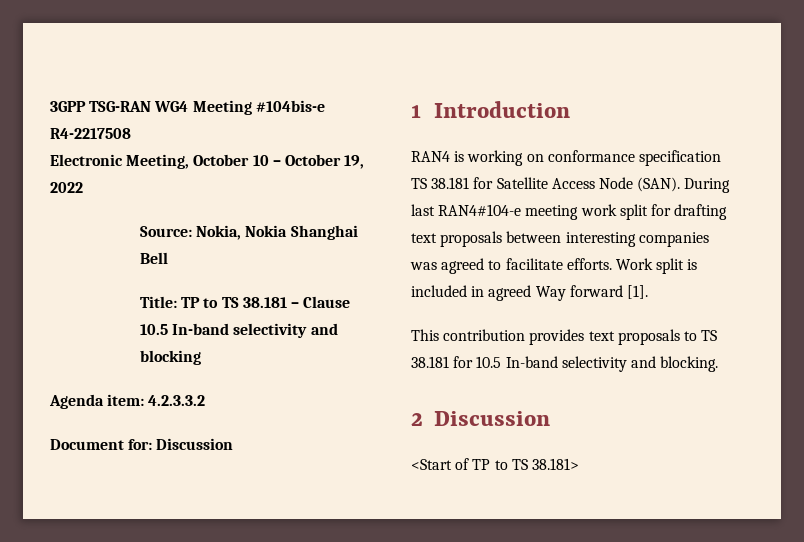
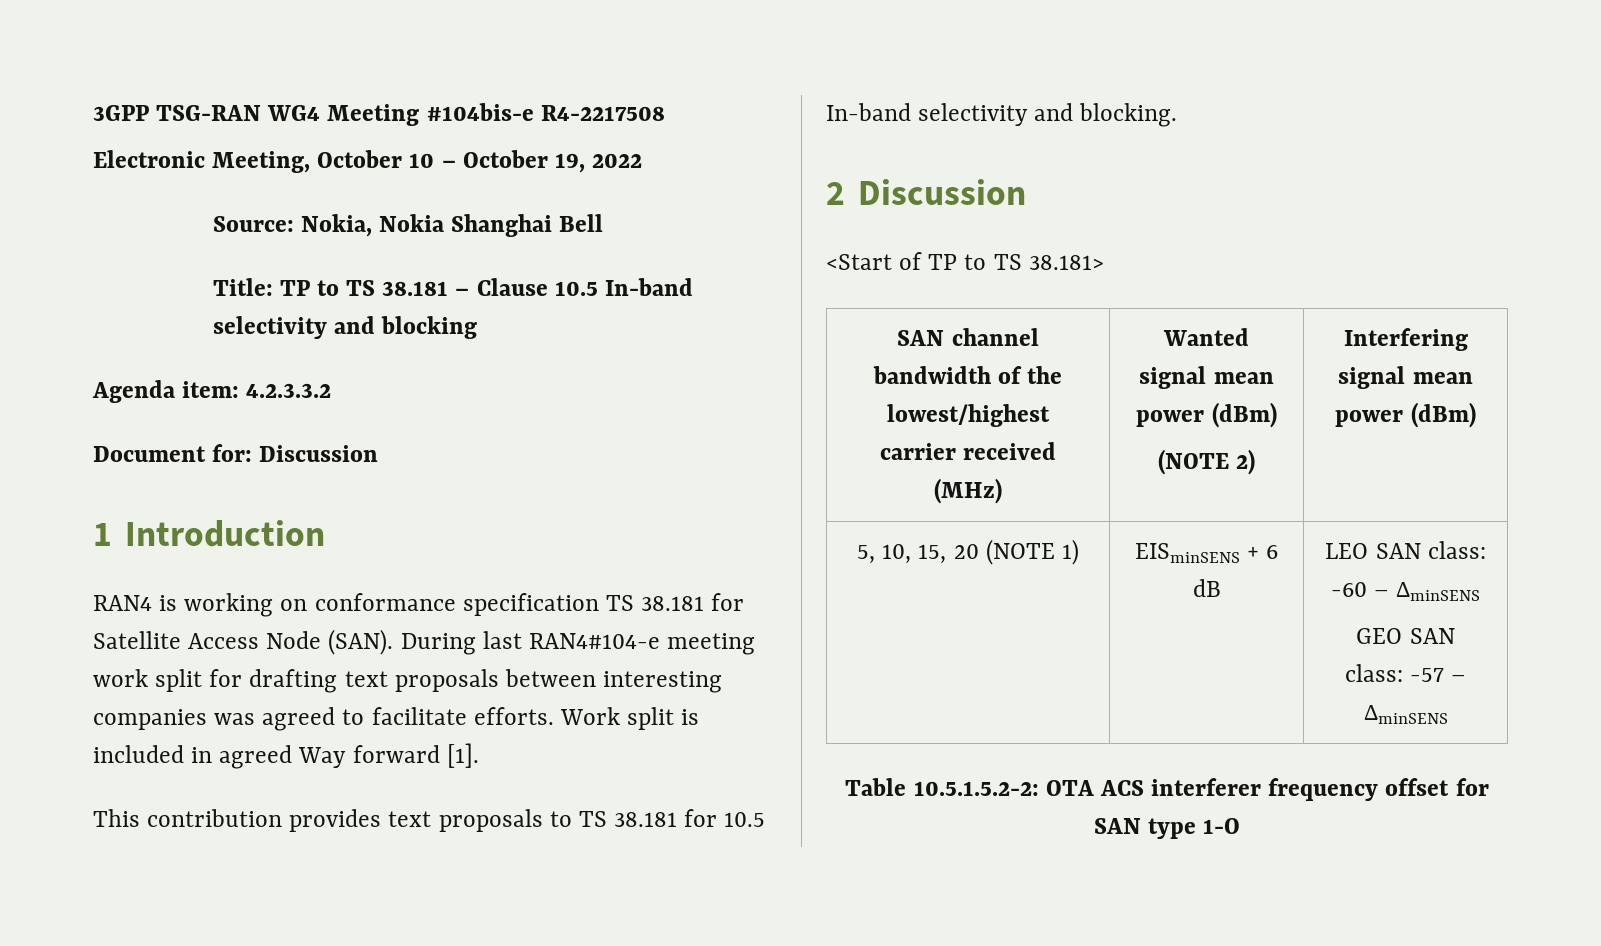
+ SAN channel bandwidth of the lowest/highest carrier received (MHz) | Wanted signal mean power (dBm)
+ (NOTE 2) | Interfering signal mean power (dBm)
+ 5, 10, 15, 20 (NOTE 1) | EISminSENS + 6 dB | LEO SAN class: -60 – ΔminSENS
+ GEO SAN class: -57 – ΔminSENS
+ Table 10.5.1.5.2-2: OTA ACS interferer frequency offset for SAN type 1-O

